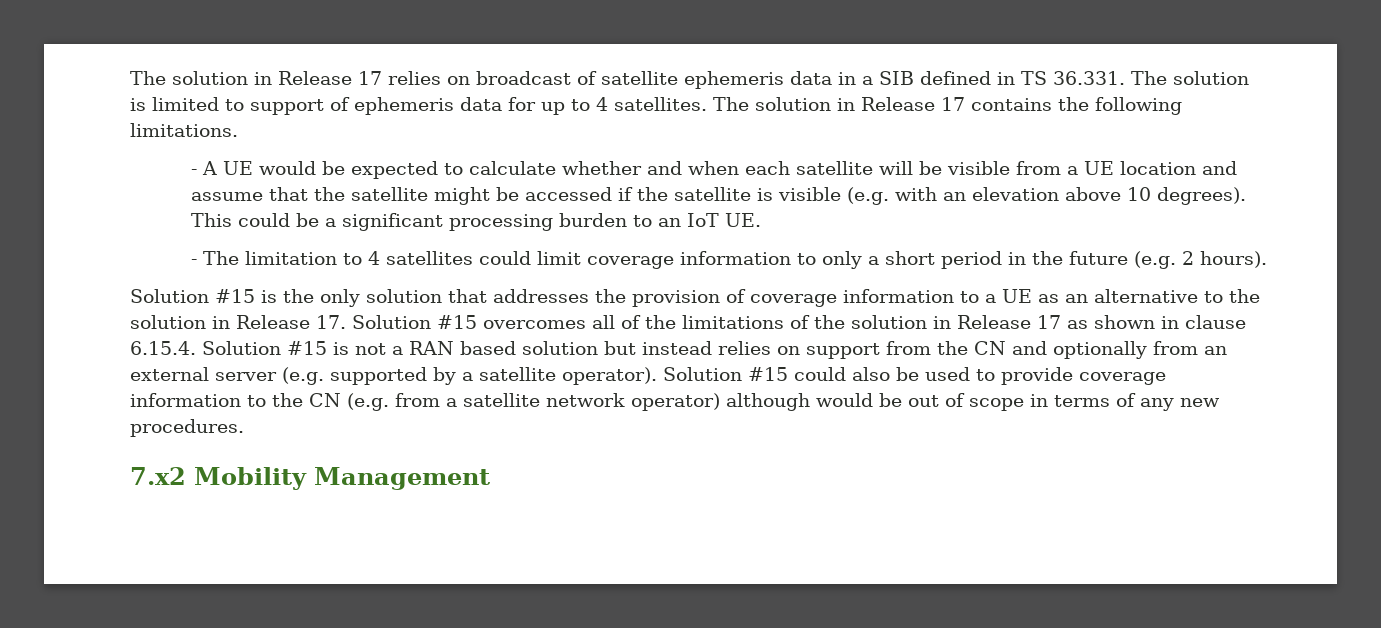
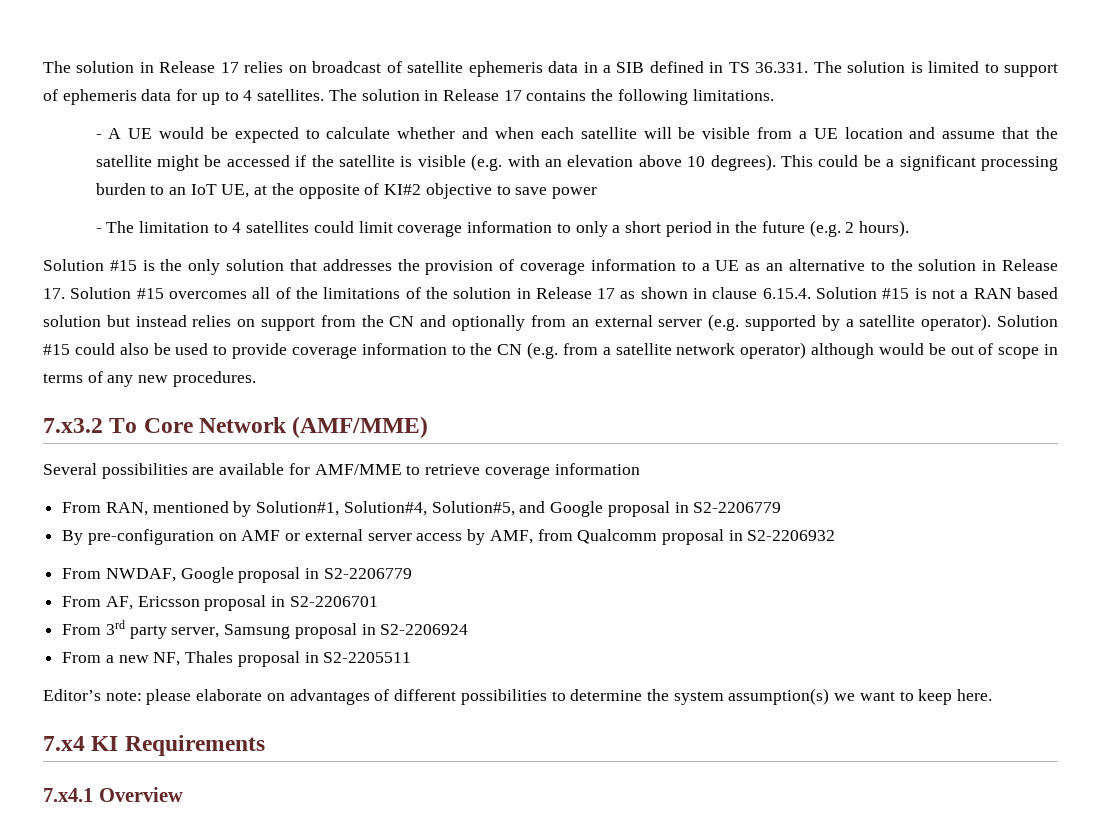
- This could be a significant processing burden to an IoT UE.
+ This could be a significant processing burden to an IoT UE, at the opposite of KI#2 objective to save power
- 7.x2 Mobility Management
+ 7.x3.2 To Core Network (AMF/MME)
+ Several possibilities are available for AMF/MME to retrieve coverage information
+ From RAN, mentioned by Solution#1, Solution#4, Solution#5, and Google proposal in S2-2206779
+ By pre-configuration on AMF or external server access by AMF, from Qualcomm proposal in S2-2206932
+ From NWDAF, Google proposal in S2-2206779
+ From AF, Ericsson proposal in S2-2206701
+ From 3rd party server, Samsung proposal in S2-2206924
+ From a new NF, Thales proposal in S2-2205511
+ Editor’s note: please elaborate on advantages of different possibilities to determine the system assumption(s) we want to keep here.
+ 7.x4 KI Requirements
+ 7.x4.1 Overview

